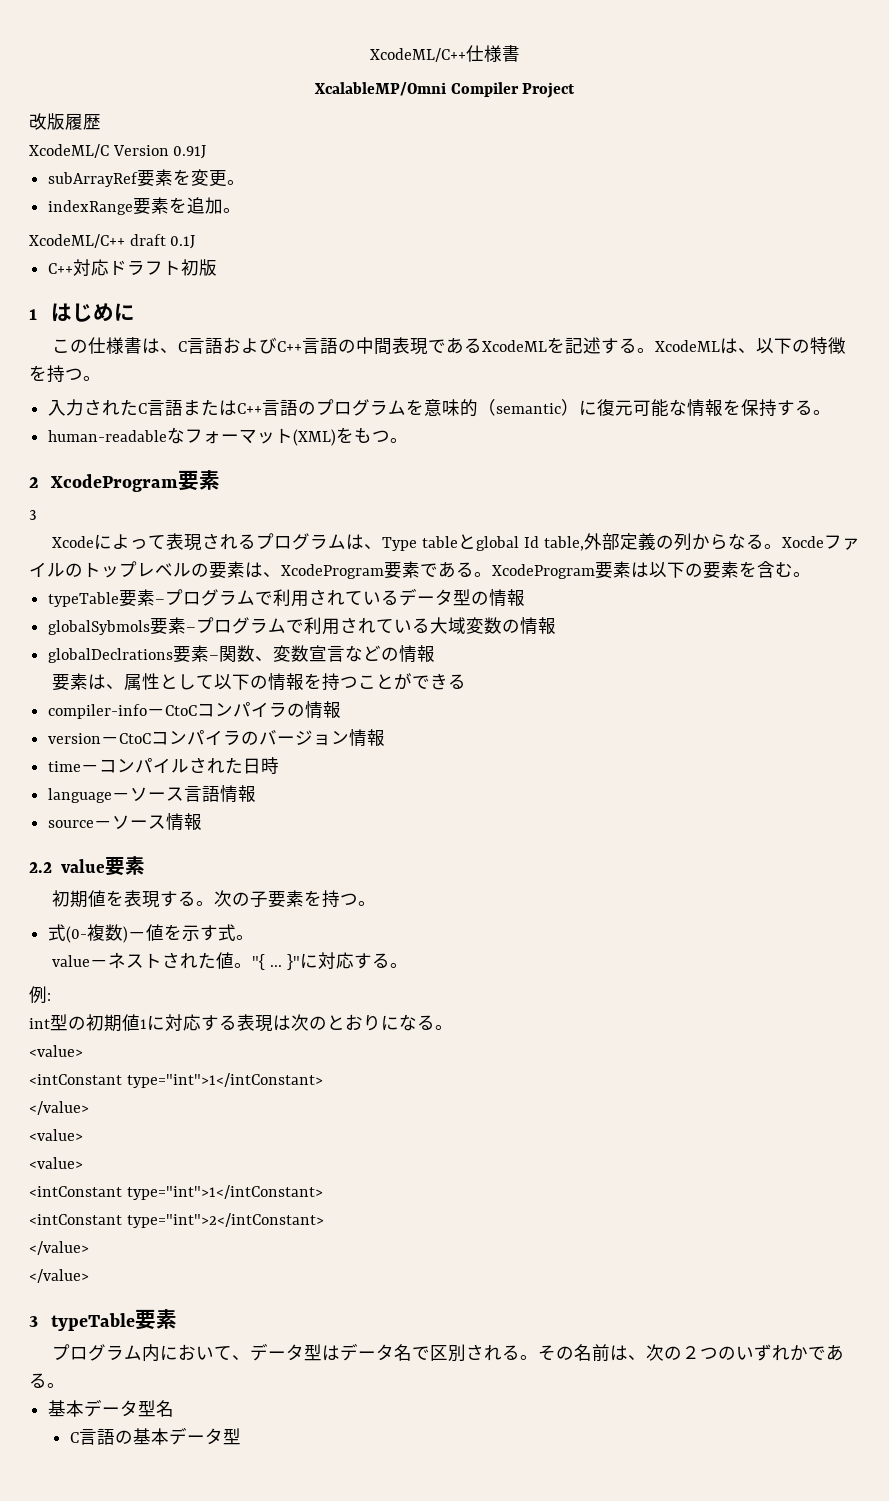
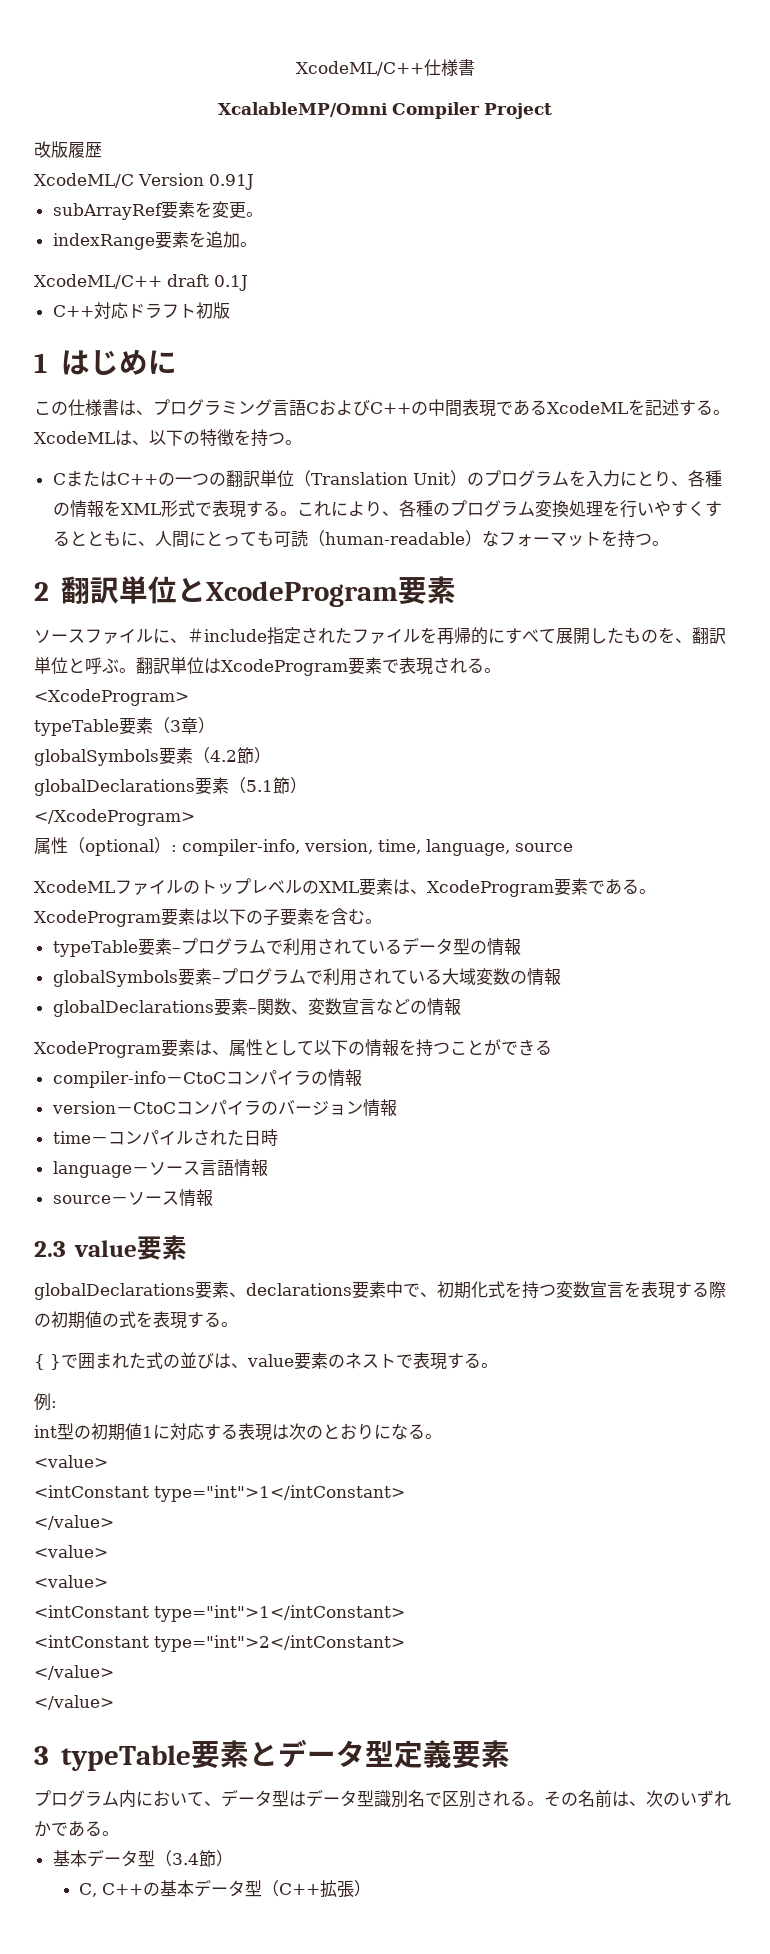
- この仕様書は、C言語およびC++言語の中間表現であるXcodeMLを記述する。
+ この仕様書は、プログラミング言語CおよびC++の中間表現であるXcodeMLを記述する。
- 入力されたC言語またはC++言語のプログラムを意味的（semantic）に復元可能な情報を保持する。
- human-readableなフォーマット(XML)をもつ。
+ CまたはC++の一つの翻訳単位（Translation Unit）のプログラムを入力にとり、各種の情報をXML形式で表現する。これにより、各種のプログラム変換処理を行いやすくするとともに、人間にとっても可読（human-readable）なフォーマットを持つ。
- 2 XcodeProgram要素
- 3
- Xcodeによって表現されるプログラムは、Type tableとglobal Id table,外部定義の列からなる。Xocdeファイルのトップレベルの要素は、XcodeProgram要素である。
+ 2翻訳単位とXcodeProgram要素
+ ソースファイルに、＃include指定されたファイルを再帰的にすべて展開したものを、翻訳単位と呼ぶ。翻訳単位はXcodeProgram要素で表現される。
+ <XcodeProgram>
+ typeTable要素（3章）
+ globalSymbols要素（4.2節）
+ globalDeclarations要素（5.1節）
+ </XcodeProgram>
+ 属性（optional）: compiler-info, version, time, language, source
+ XcodeMLファイルのトップレベルのXML要素は、XcodeProgram要素である。
- XcodeProgram要素は以下の要素を含む。
+ XcodeProgram要素は以下の子要素を含む。
- globalSybmols要素–プログラムで利用されている大域変数の情報
+ globalSymbols要素–プログラムで利用されている大域変数の情報
- globalDeclrations要素–関数、変数宣言などの情報
+ globalDeclarations要素–関数、変数宣言などの情報
- 要素は、属性として以下の情報を持つことができる
+ XcodeProgram要素は、属性として以下の情報を持つことができる
- 2.2 value要素
+ 2.3 value要素
- 初期値を表現する。次の子要素を持つ。
- 式(0-複数)－値を示す式。
- value－ネストされた値。"{ ... }"に対応する。
+ globalDeclarations要素、declarations要素中で、初期化式を持つ変数宣言を表現する際の初期値の式を表現する。
+ { }で囲まれた式の並びは、value要素のネストで表現する。
- 3 typeTable要素
+ 3 typeTable要素とデータ型定義要素
- プログラム内において、データ型はデータ名で区別される。
+ プログラム内において、データ型はデータ型識別名で区別される。
- その名前は、次の２つのいずれかである。
+ その名前は、次のいずれかである。
- 基本データ型名
- C言語の基本データ型
+ 基本データ型（3.4節）
+ C, C++の基本データ型（C++拡張）

